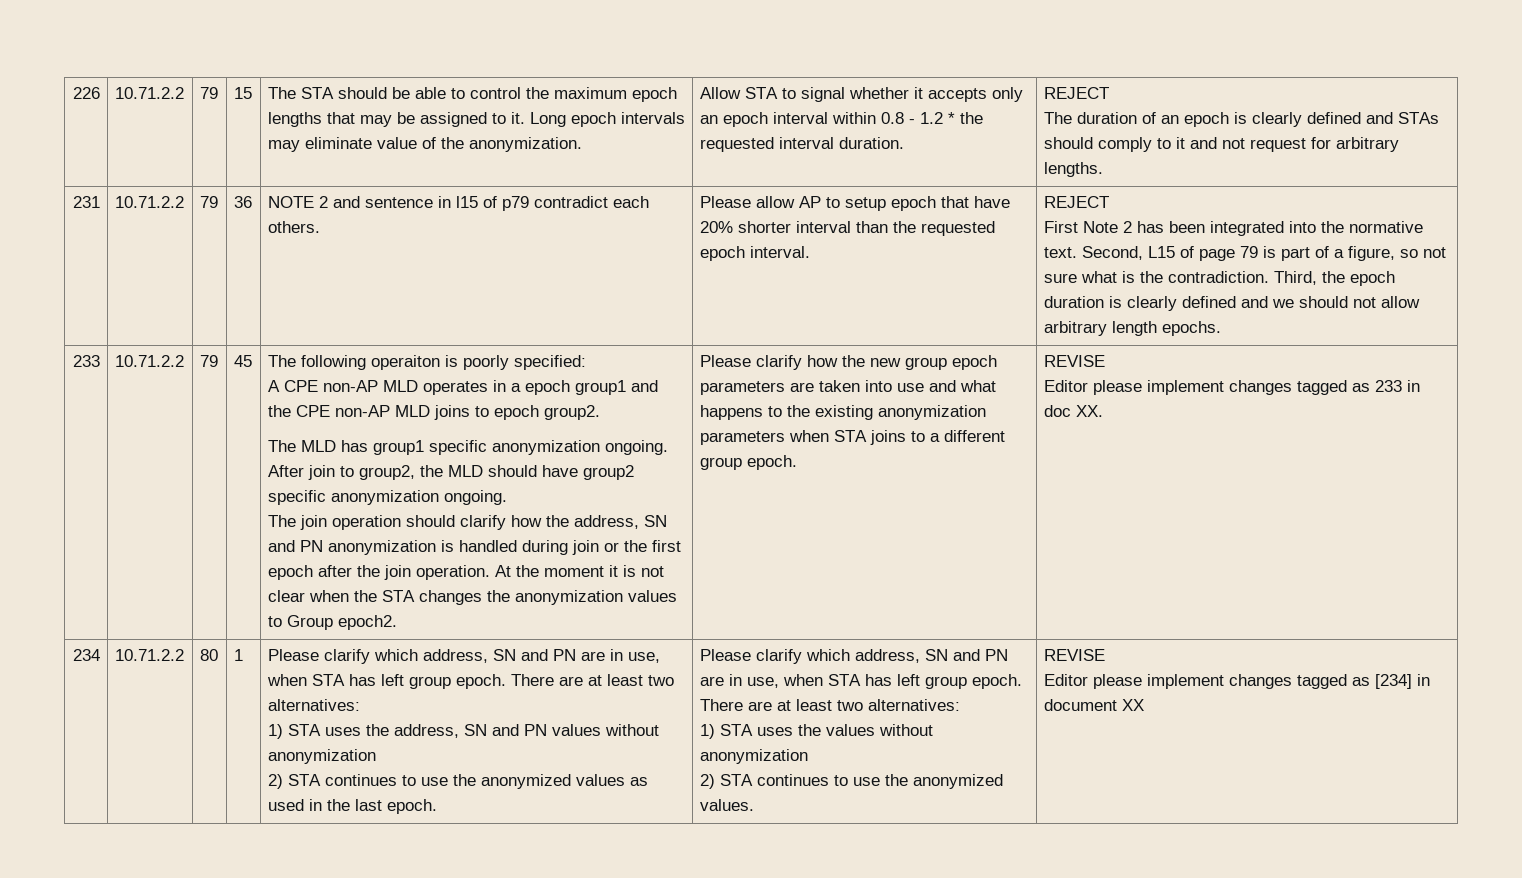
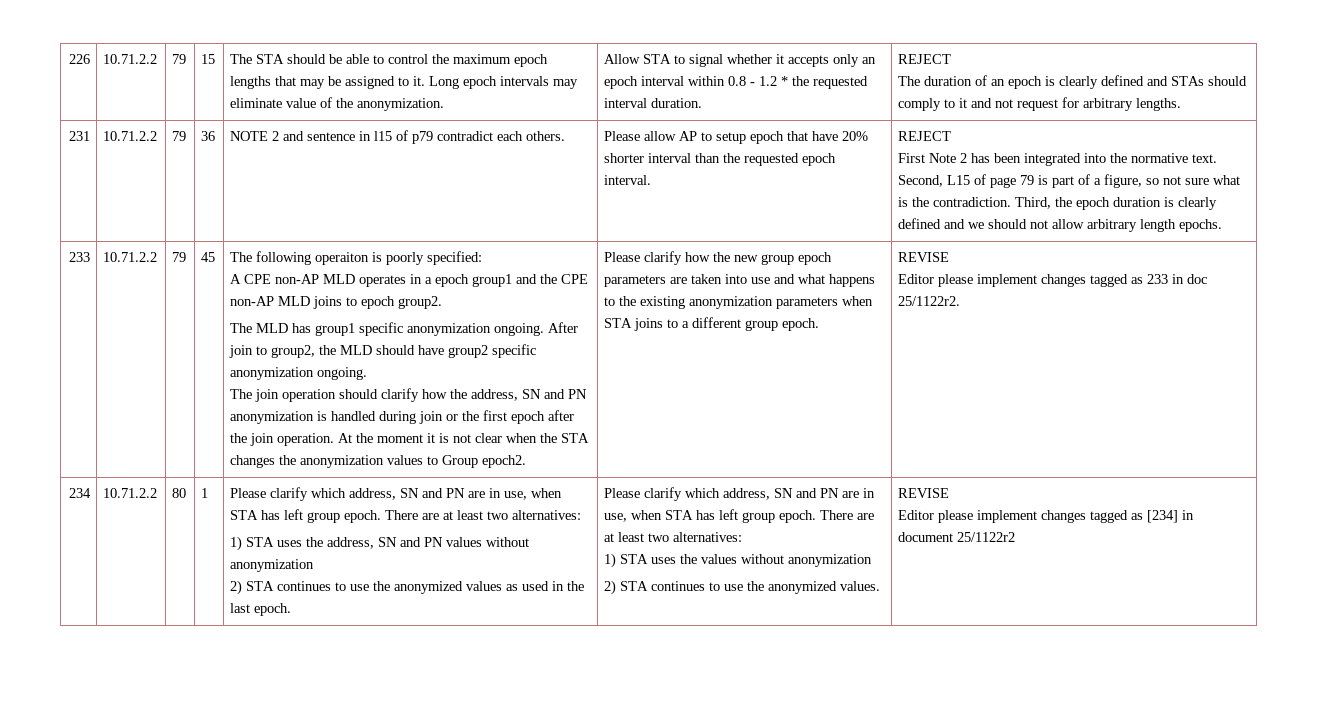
- Editor please implement changes tagged as 233 in doc XX.
+ Editor please implement changes tagged as 233 in doc 25/1122r2.
- Editor please implement changes tagged as [234] in document XX
+ Editor please implement changes tagged as [234] in document 25/1122r2

